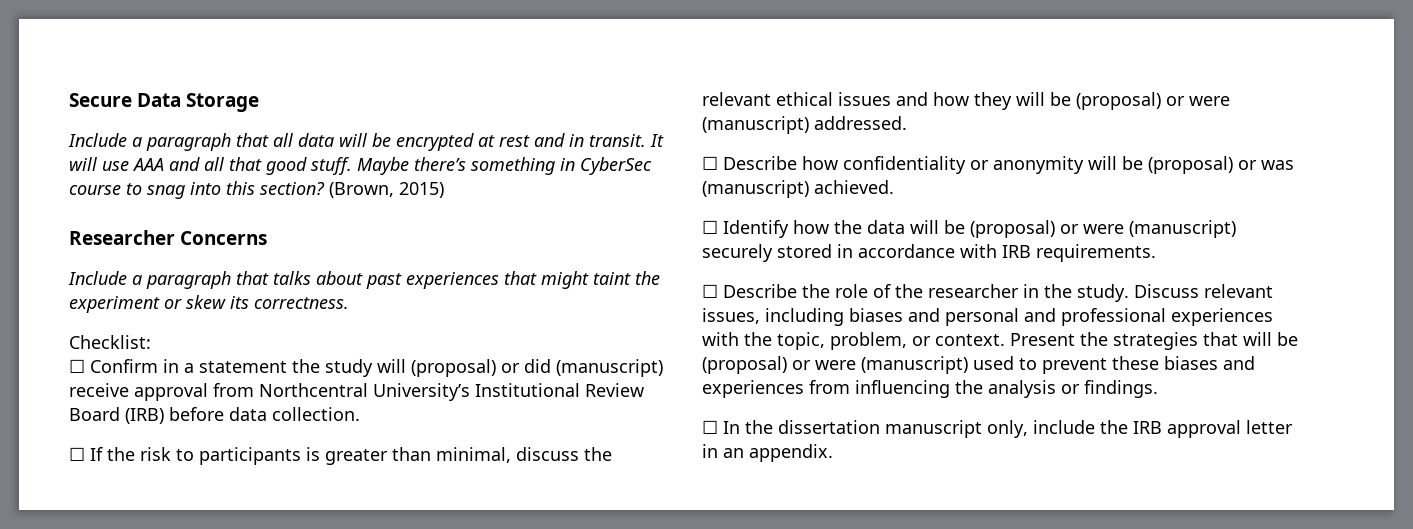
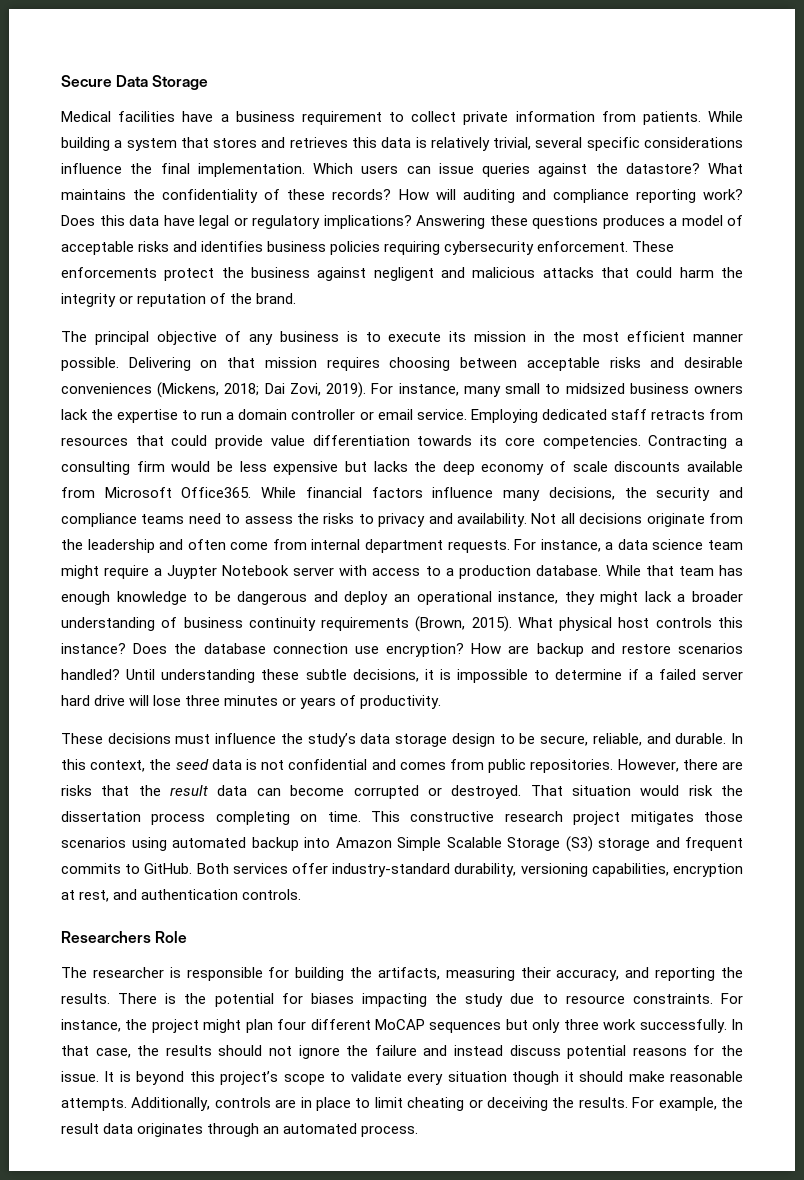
- Include a paragraph that all data will be encrypted at rest and in transit. It will use AAA and all that good stuff. Maybe there’s something in CyberSec course to snag into this section? (Brown, 2015)
- Researcher Concerns
- Include a paragraph that talks about past experiences that might taint the experiment or skew its correctness.
- Checklist:
- ☐ Confirm in a statement the study will (proposal) or did (manuscript) receive approval from Northcentral University’s Institutional Review Board (IRB) before data collection.
- ☐ If the risk to participants is greater than minimal, discuss the relevant ethical issues and how they will be (proposal) or were (manuscript) addressed.
- ☐ Describe how confidentiality or anonymity will be (proposal) or was (manuscript) achieved.
- ☐ Identify how the data will be (proposal) or were (manuscript) securely stored in accordance with IRB requirements.
- ☐ Describe the role of the researcher in the study. Discuss relevant issues, including biases and personal and professional experiences with the topic, problem, or context. Present the strategies that will be (proposal) or were (manuscript) used to prevent these biases and experiences from influencing the analysis or findings.
- ☐ In the dissertation manuscript only, include the IRB approval letter in an appendix.
+ Medical facilities have a business requirement to collect private information from patients. While building a system that stores and retrieves this data is relatively trivial, several specific considerations influence the final implementation. Which users can issue queries against the datastore? What maintains the confidentiality of these records? How will auditing and compliance reporting work? Does this data have legal or regulatory implications? Answering these questions produces a model of acceptable risks and identifies business policies requiring cybersecurity enforcement. These enforcements protect the business against negligent and malicious attacks that could harm the integrity or reputation of the brand.
+ The principal objective of any business is to execute its mission in the most efficient manner possible. Delivering on that mission requires choosing between acceptable risks and desirable conveniences (Mickens, 2018; Dai Zovi, 2019). For instance, many small to midsized business owners lack the expertise to run a domain controller or email service. Employing dedicated staff retracts from resources that could provide value differentiation towards its core competencies. Contracting a consulting firm would be less expensive but lacks the deep economy of scale discounts available from Microsoft Office365. While financial factors influence many decisions, the security and compliance teams need to assess the risks to privacy and availability. Not all decisions originate from the leadership and often come from internal department requests. For instance, a data science team might require a Juypter Notebook server with access to a production database. While that team has enough knowledge to be dangerous and deploy an operational instance, they might lack a broader understanding of business continuity requirements (Brown, 2015). What physical host controls this instance? Does the database connection use encryption? How are backup and restore scenarios handled? Until understanding these subtle decisions, it is impossible to determine if a failed server hard drive will lose three minutes or years of productivity.
+ These decisions must influence the study’s data storage design to be secure, reliable, and durable. In this context, the seed data is not confidential and comes from public repositories. However, there are risks that the result data can become corrupted or destroyed. That situation would risk the dissertation process completing on time. This constructive research project mitigates those scenarios using automated backup into Amazon Simple Scalable Storage (S3) storage and frequent commits to GitHub. Both services offer industry-standard durability, versioning capabilities, encryption at rest, and authentication controls.
+ Researchers Role
+ The researcher is responsible for building the artifacts, measuring their accuracy, and reporting the results. There is the potential for biases impacting the study due to resource constraints. For instance, the project might plan four different MoCAP sequences but only three work successfully. In that case, the results should not ignore the failure and instead discuss potential reasons for the issue. It is beyond this project’s scope to validate every situation though it should make reasonable attempts. Additionally, controls are in place to limit cheating or deceiving the results. For example, the result data originates through an automated process.

